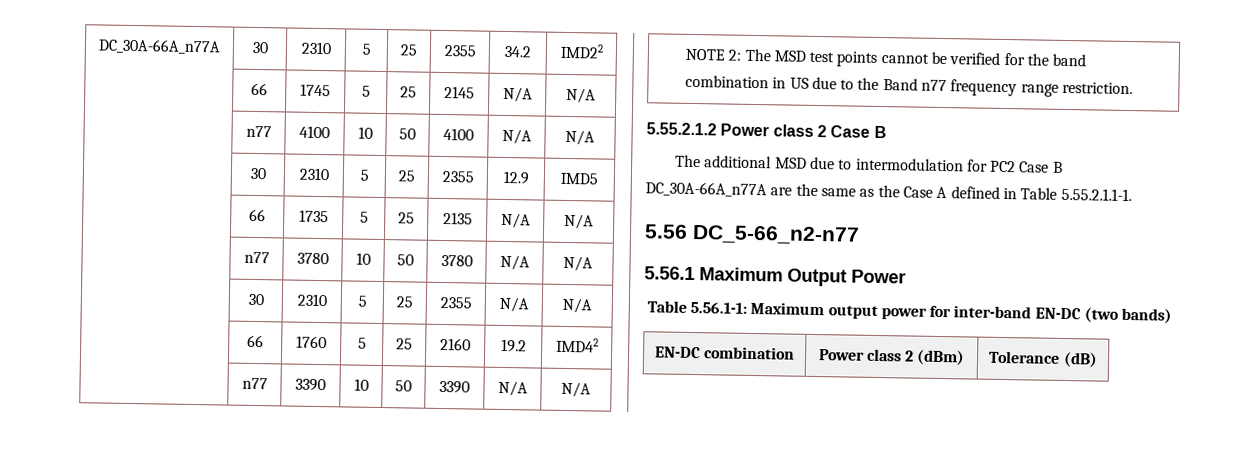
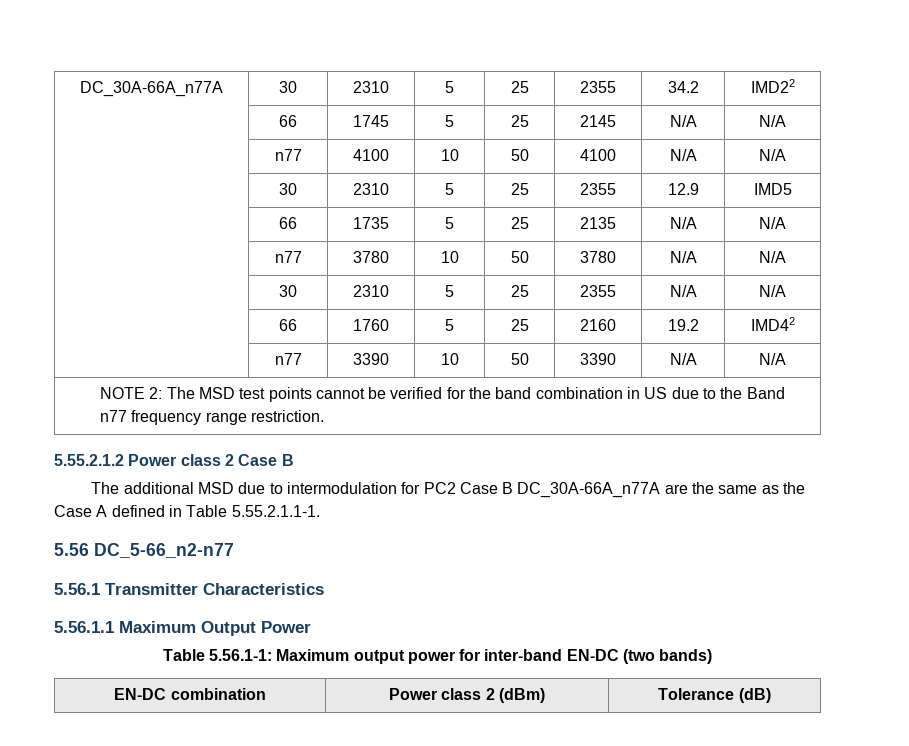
- 5.56.1 Maximum Output Power
+ 5.56.1 Transmitter Characteristics
+ 5.56.1.1 Maximum Output Power

